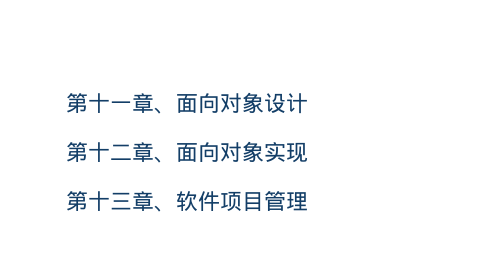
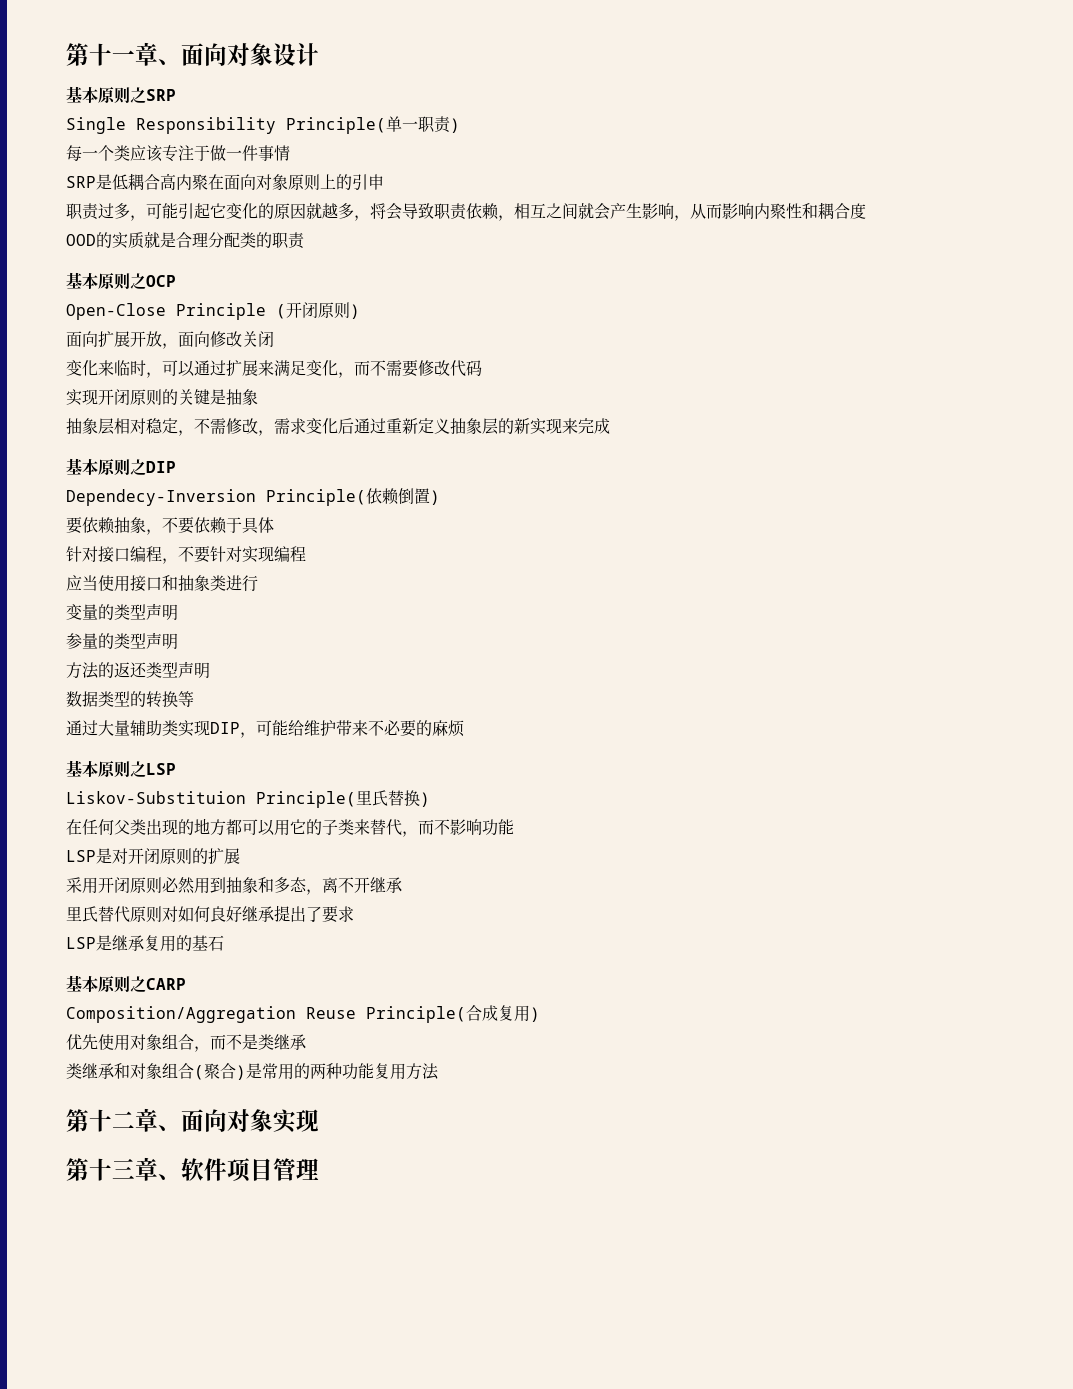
+ 基本原则之SRP
+ Single Responsibility Principle(单一职责)
+ 每一个类应该专注于做一件事情
+ SRP是低耦合高内聚在面向对象原则上的引申
+ 职责过多，可能引起它变化的原因就越多，将会导致职责依赖，相互之间就会产生影响，从而影响内聚性和耦合度
+ OOD的实质就是合理分配类的职责
+ 基本原则之OCP
+ Open-Close Principle (开闭原则)
+ 面向扩展开放，面向修改关闭
+ 变化来临时，可以通过扩展来满足变化，而不需要修改代码
+ 实现开闭原则的关键是抽象
+ 抽象层相对稳定，不需修改，需求变化后通过重新定义抽象层的新实现来完成
+ 基本原则之DIP
+ Dependecy-Inversion Principle(依赖倒置)
+ 要依赖抽象，不要依赖于具体
+ 针对接口编程，不要针对实现编程
+ 应当使用接口和抽象类进行
+ 变量的类型声明
+ 参量的类型声明
+ 方法的返还类型声明
+ 数据类型的转换等
+ 通过大量辅助类实现DIP，可能给维护带来不必要的麻烦
+ 基本原则之LSP
+ Liskov-Substituion Principle(里氏替换)
+ 在任何父类出现的地方都可以用它的子类来替代，而不影响功能
+ LSP是对开闭原则的扩展
+ 采用开闭原则必然用到抽象和多态，离不开继承
+ 里氏替代原则对如何良好继承提出了要求
+ LSP是继承复用的基石
+ 基本原则之CARP
+ Composition/Aggregation Reuse Principle(合成复用)
+ 优先使用对象组合，而不是类继承
+ 类继承和对象组合(聚合)是常用的两种功能复用方法

